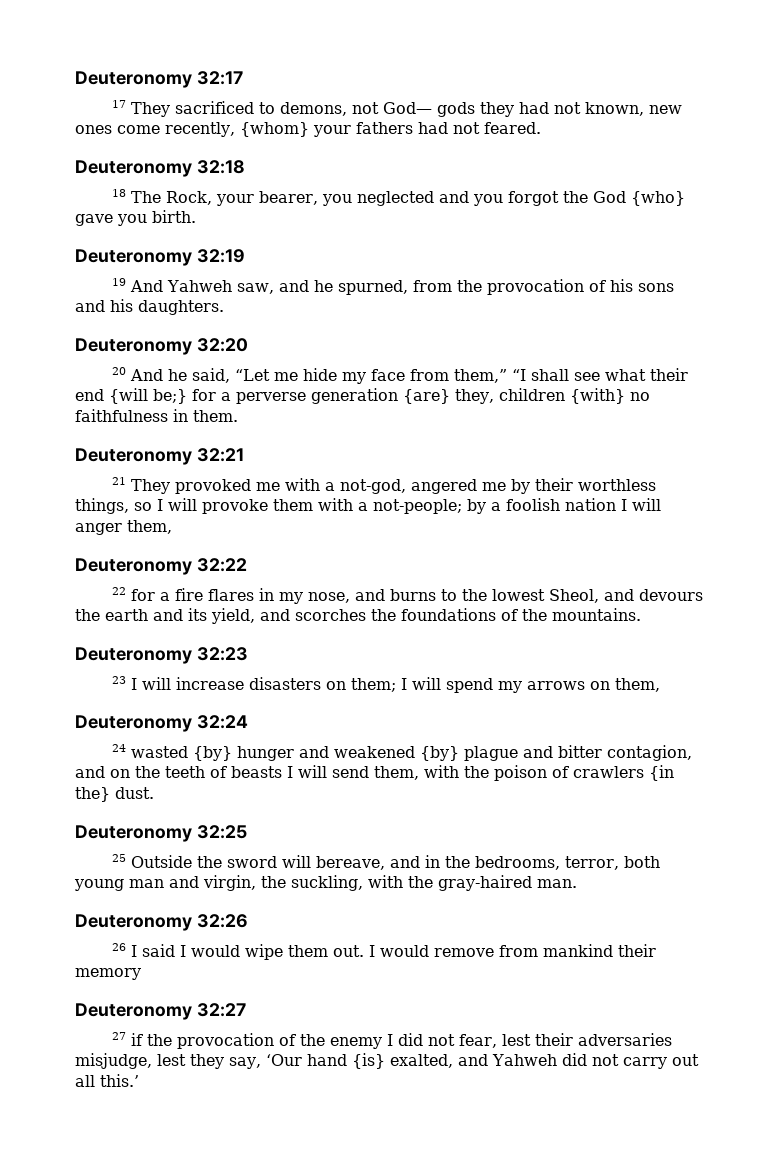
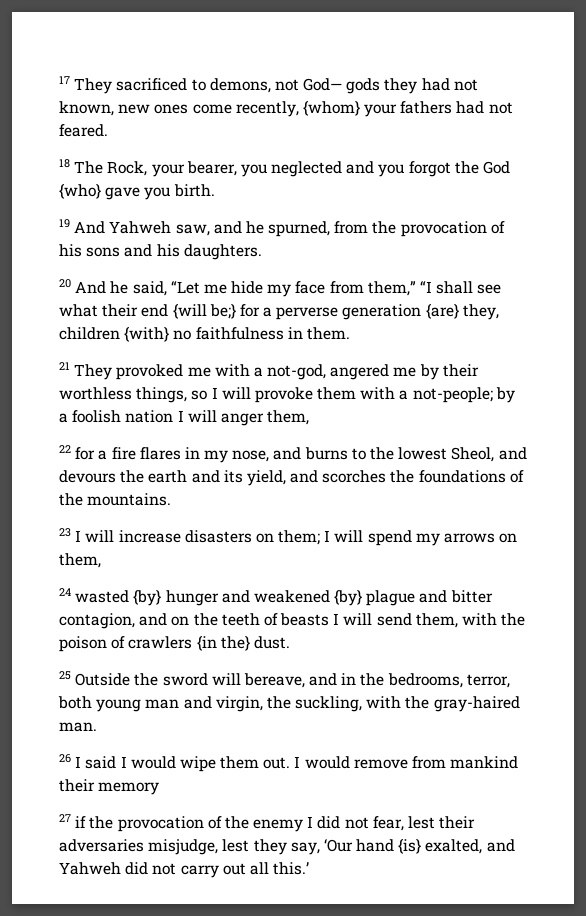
- Deuteronomy 32:17
- Deuteronomy 32:18
- Deuteronomy 32:19
- Deuteronomy 32:20
- Deuteronomy 32:21
- Deuteronomy 32:22
- Deuteronomy 32:23
- Deuteronomy 32:24
- Deuteronomy 32:25
- Deuteronomy 32:26
- Deuteronomy 32:27

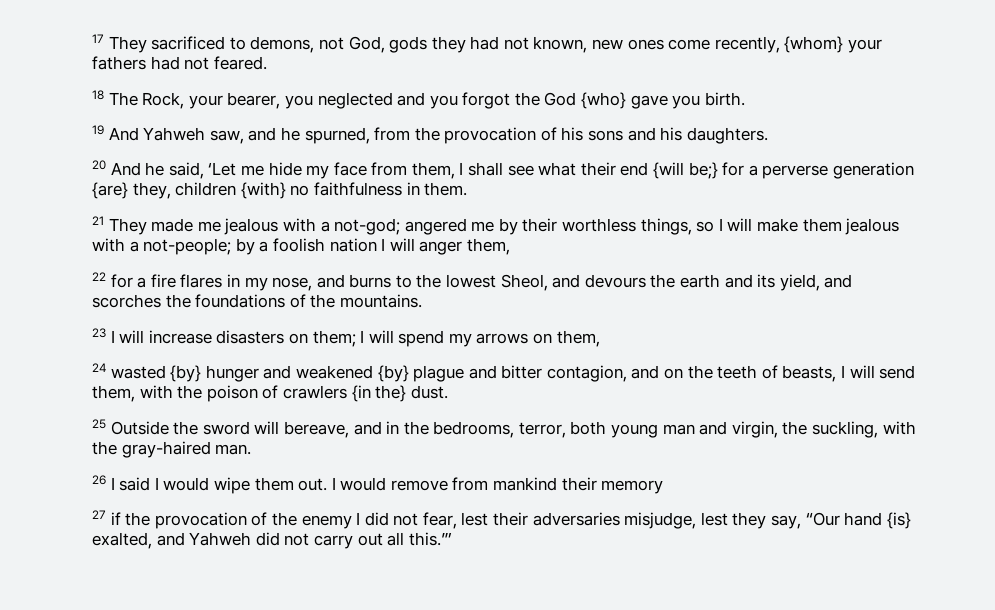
- 17 They sacrificed to demons, not God— gods they had not known, new ones come recently, {whom} your fathers had not feared.
+ 17 They sacrificed to demons, not God, gods they had not known, new ones come recently, {whom} your fathers had not feared.
- 20 And he said, “Let me hide my face from them,” “I shall see what their end {will be;} for a perverse generation {are} they, children {with} no faithfulness in them.
+ 20 And he said, ‘Let me hide my face from them, I shall see what their end {will be;} for a perverse generation {are} they, children {with} no faithfulness in them.
- 21 They provoked me with a not-god, angered me by their worthless things, so I will provoke them with a not-people; by a foolish nation I will anger them,
+ 21 They made me jealous with a not-god; angered me by their worthless things, so I will make them jealous with a not-people; by a foolish nation I will anger them,
- 24 wasted {by} hunger and weakened {by} plague and bitter contagion, and on the teeth of beasts I will send them, with the poison of crawlers {in the} dust.
+ 24 wasted {by} hunger and weakened {by} plague and bitter contagion, and on the teeth of beasts, I will send them, with the poison of crawlers {in the} dust.
- 27 if the provocation of the enemy I did not fear, lest their adversaries misjudge, lest they say, ‘Our hand {is} exalted, and Yahweh did not carry out all this.’
+ 27 if the provocation of the enemy I did not fear, lest their adversaries misjudge, lest they say, “Our hand {is} exalted, and Yahweh did not carry out all this.”’

